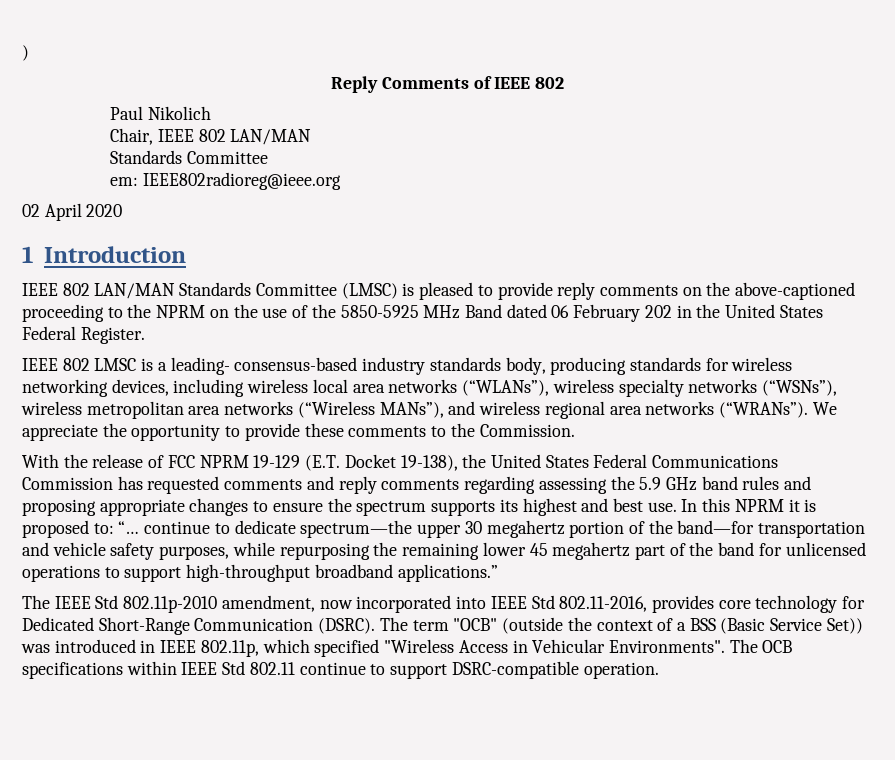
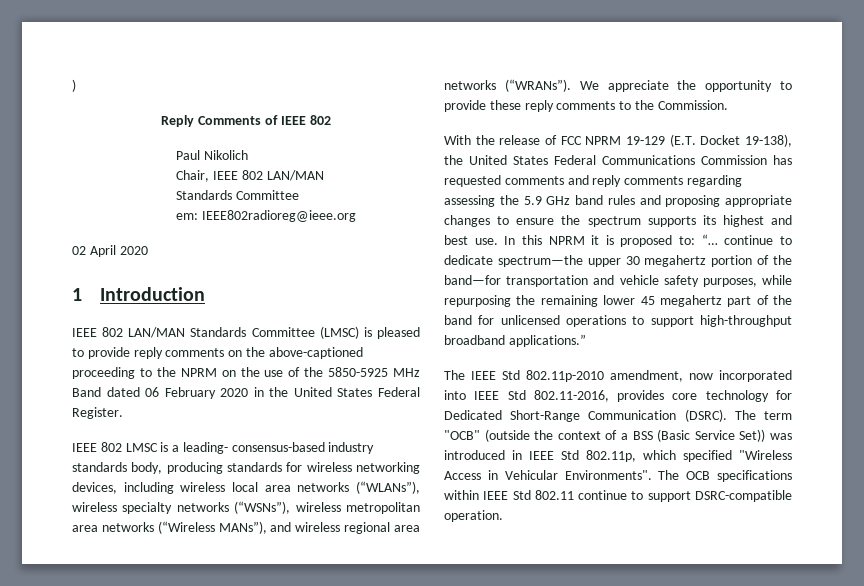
- IEEE 802 LAN/MAN Standards Committee (LMSC) is pleased to provide reply comments on the above-captioned proceeding to the NPRM on the use of the 5850-5925 MHz Band dated 06 February 202 in the United States Federal Register.
+ IEEE 802 LAN/MAN Standards Committee (LMSC) is pleased to provide reply comments on the above-captioned proceeding to the NPRM on the use of the 5850-5925 MHz Band dated 06 February 2020 in the United States Federal Register.
- We appreciate the opportunity to provide these comments to the Commission.
+ We appreciate the opportunity to provide these reply comments to the Commission.
- The term "OCB" (outside the context of a BSS (Basic Service Set)) was introduced in IEEE 802.11p, which specified "Wireless Access in Vehicular Environments".
+ The term "OCB" (outside the context of a BSS (Basic Service Set)) was introduced in IEEE Std 802.11p, which specified "Wireless Access in Vehicular Environments".

